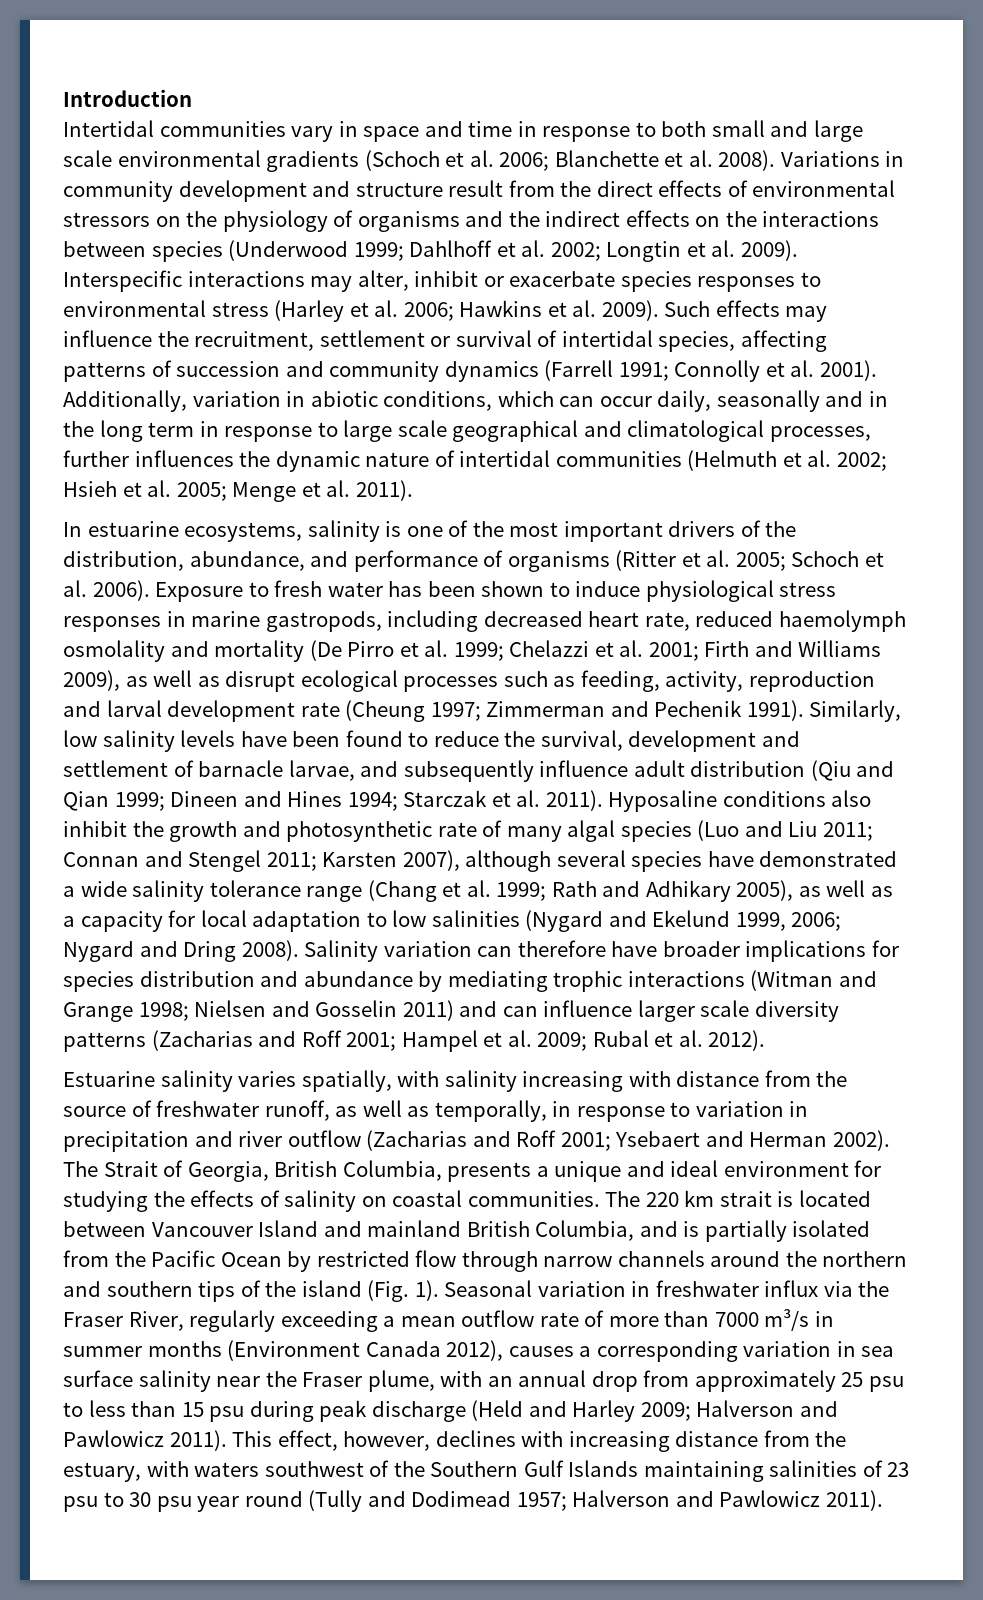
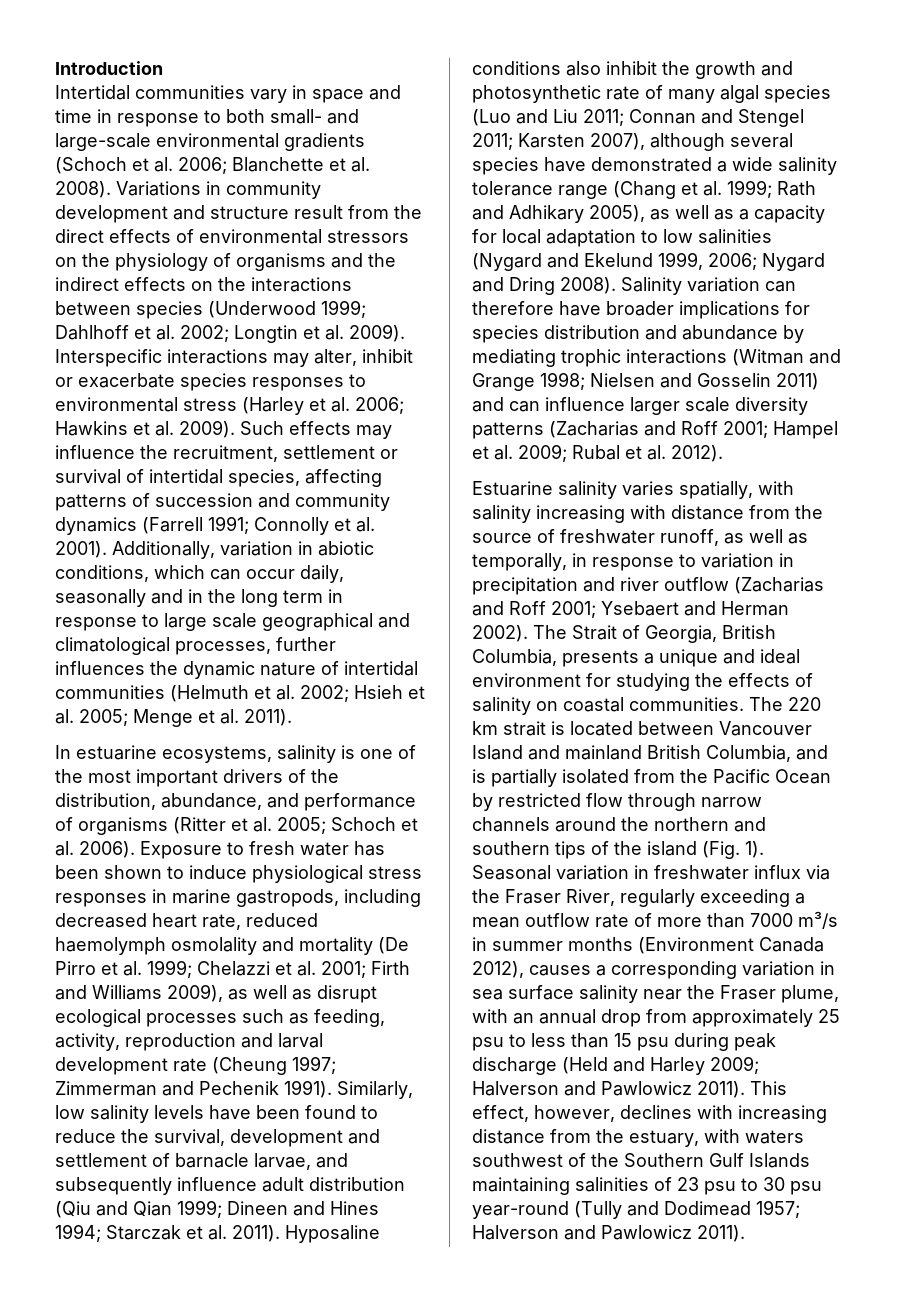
- Intertidal communities vary in space and time in response to both small and large scale environmental gradients (Schoch et al. 2006; Blanchette et al. 2008).
+ Intertidal communities vary in space and time in response to both small- and large-scale environmental gradients (Schoch et al. 2006; Blanchette et al. 2008).
- This effect, however, declines with increasing distance from the estuary, with waters southwest of the Southern Gulf Islands maintaining salinities of 23 psu to 30 psu year round (Tully and Dodimead 1957; Halverson and Pawlowicz 2011).
+ This effect, however, declines with increasing distance from the estuary, with waters southwest of the Southern Gulf Islands maintaining salinities of 23 psu to 30 psu year-round (Tully and Dodimead 1957; Halverson and Pawlowicz 2011).

